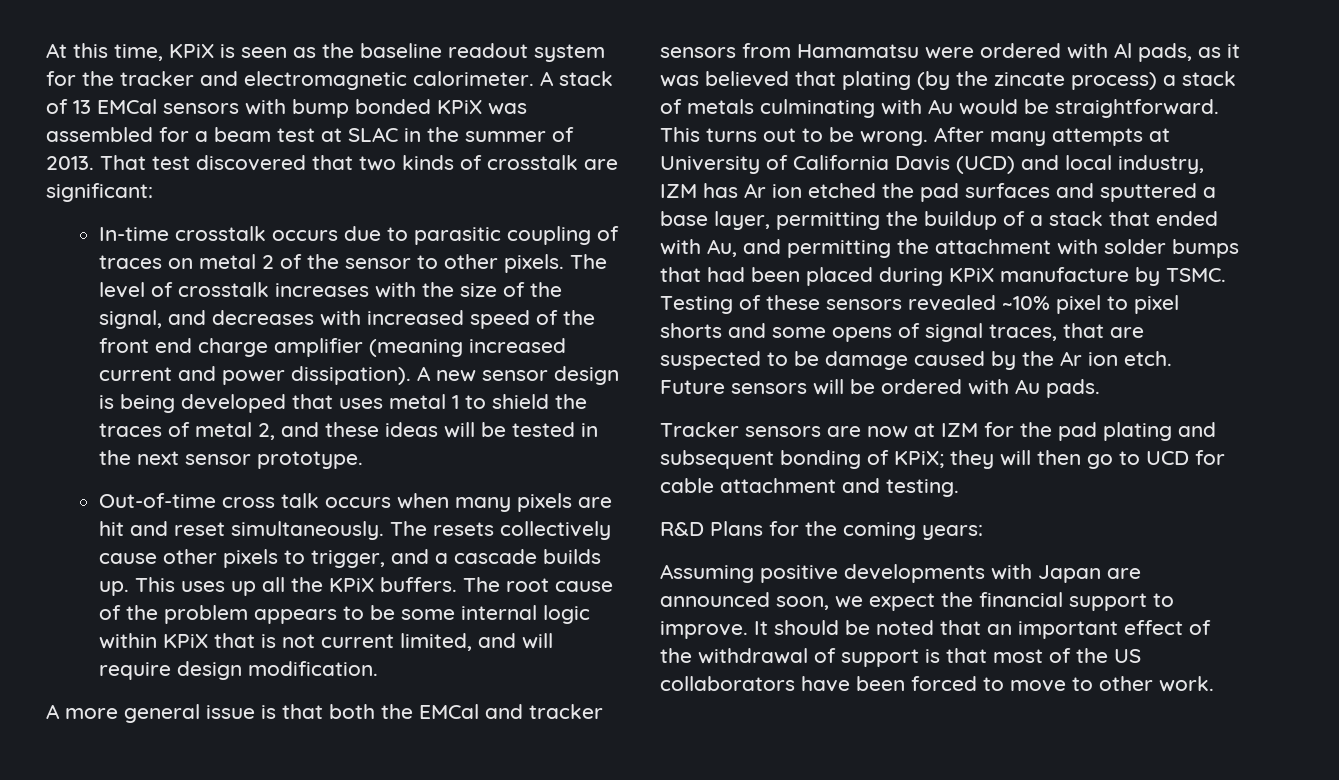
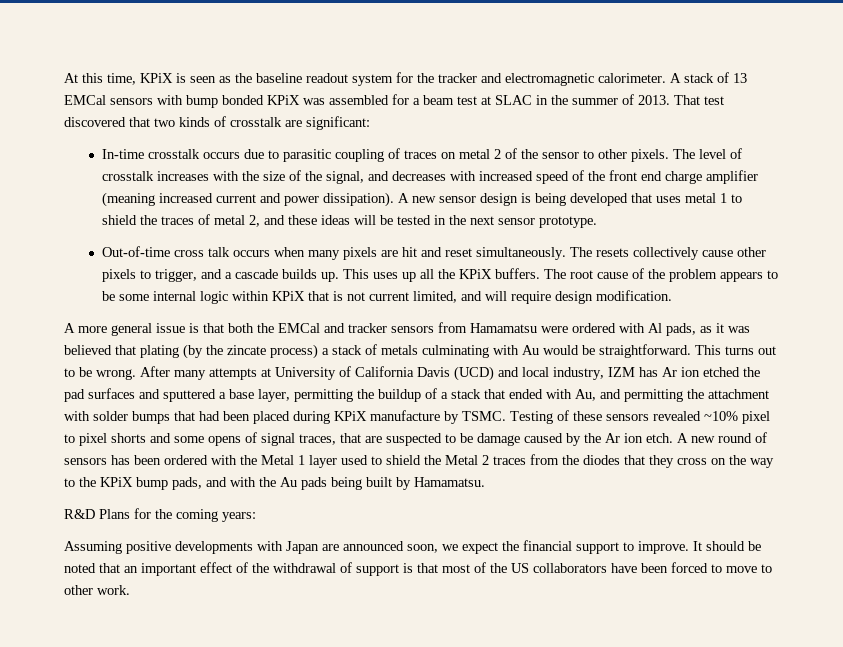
- Future sensors will be ordered with Au pads.
- Tracker sensors are now at IZM for the pad plating and subsequent bonding of KPiX; they will then go to UCD for cable attachment and testing.
+ A new round of sensors has been ordered with the Metal 1 layer used to shield the Metal 2 traces from the diodes that they cross on the way to the KPiX bump pads, and with the Au pads being built by Hamamatsu.

